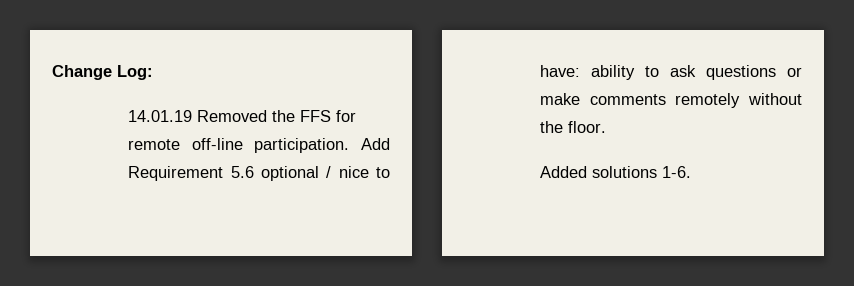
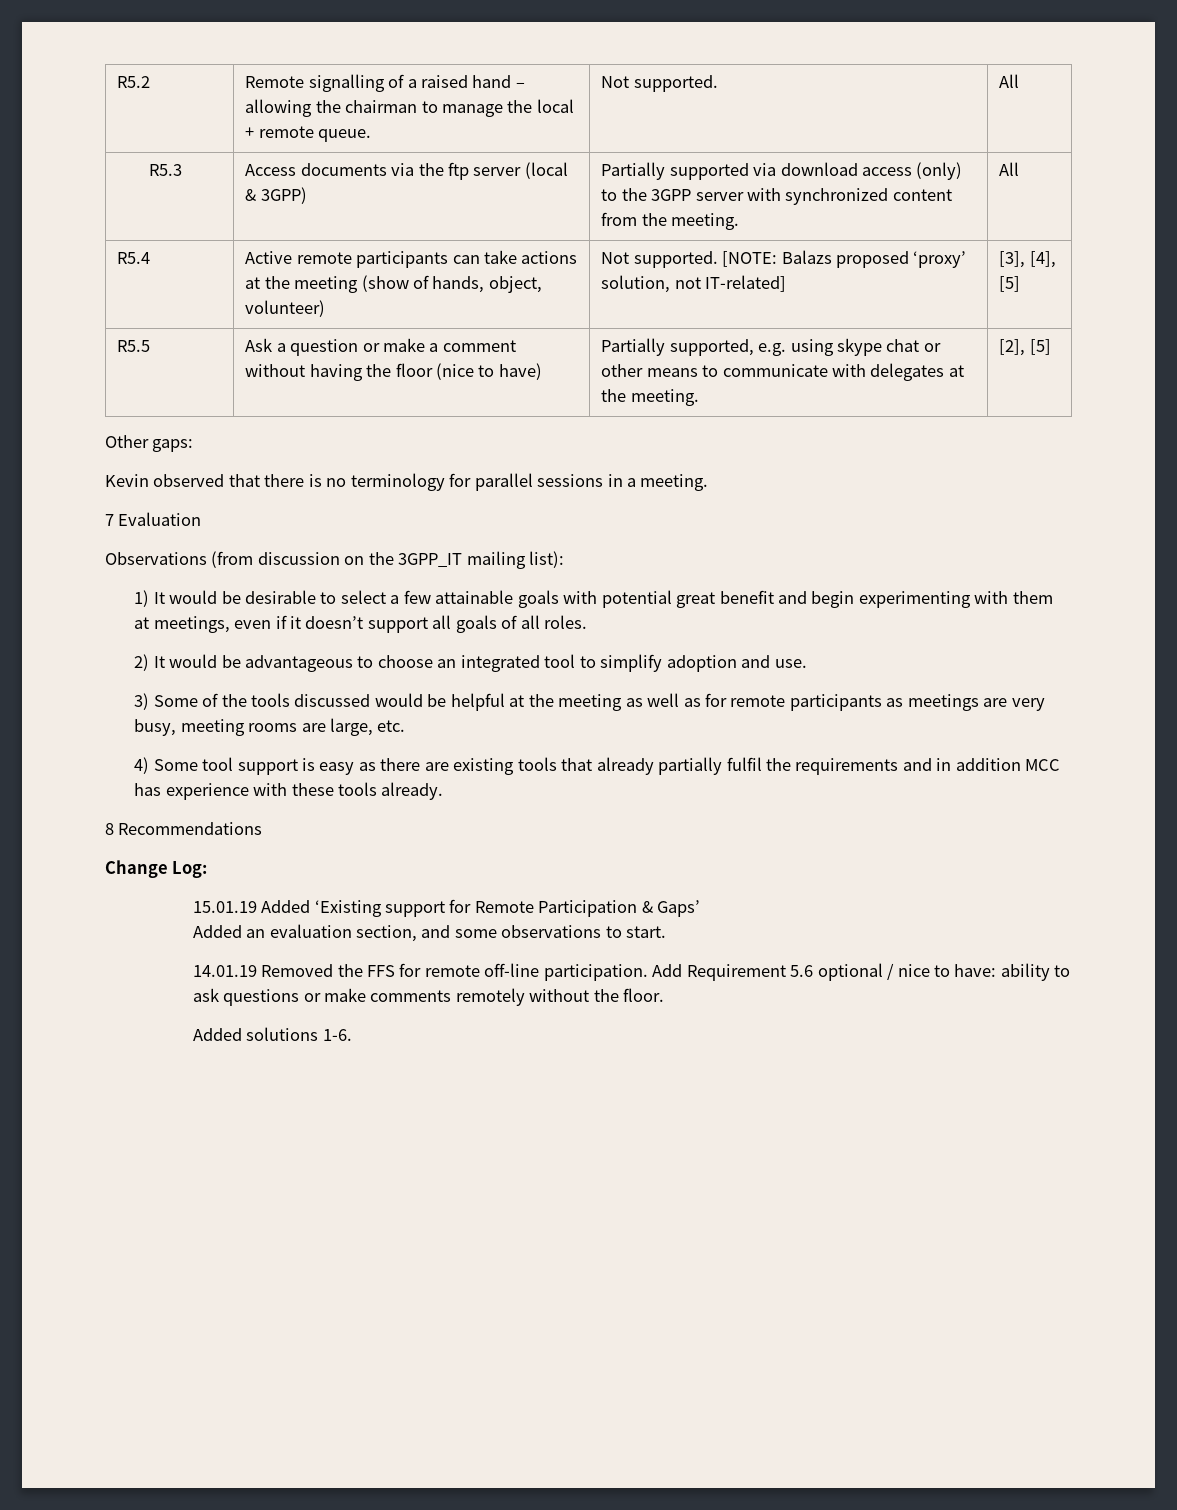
+ R5.2 | Remote signalling of a raised hand – allowing the chairman to manage the local + remote queue. | Not supported. | All
+ R5.3 | Access documents via the ftp server (local & 3GPP) | Partially supported via download access (only) to the 3GPP server with synchronized content from the meeting. | All
+ R5.4 | Active remote participants can take actions at the meeting (show of hands, object, volunteer) | Not supported. [NOTE: Balazs proposed ‘proxy’ solution, not IT-related] | [3], [4], [5]
+ R5.5 | Ask a question or make a comment without having the floor (nice to have) | Partially supported, e.g. using skype chat or other means to communicate with delegates at the meeting. | [2], [5]
+ Other gaps:
+ Kevin observed that there is no terminology for parallel sessions in a meeting.
+ 7 Evaluation
+ Observations (from discussion on the 3GPP_IT mailing list):
+ 1) It would be desirable to select a few attainable goals with potential great benefit and begin experimenting with them at meetings, even if it doesn’t support all goals of all roles.
+ 2) It would be advantageous to choose an integrated tool to simplify adoption and use.
+ 3) Some of the tools discussed would be helpful at the meeting as well as for remote participants as meetings are very busy, meeting rooms are large, etc.
+ 4) Some tool support is easy as there are existing tools that already partially fulfil the requirements and in addition MCC has experience with these tools already.
+ 8 Recommendations
  Change Log:
+ 15.01.19 Added ‘Existing support for Remote Participation & Gaps’
+ Added an evaluation section, and some observations to start.

